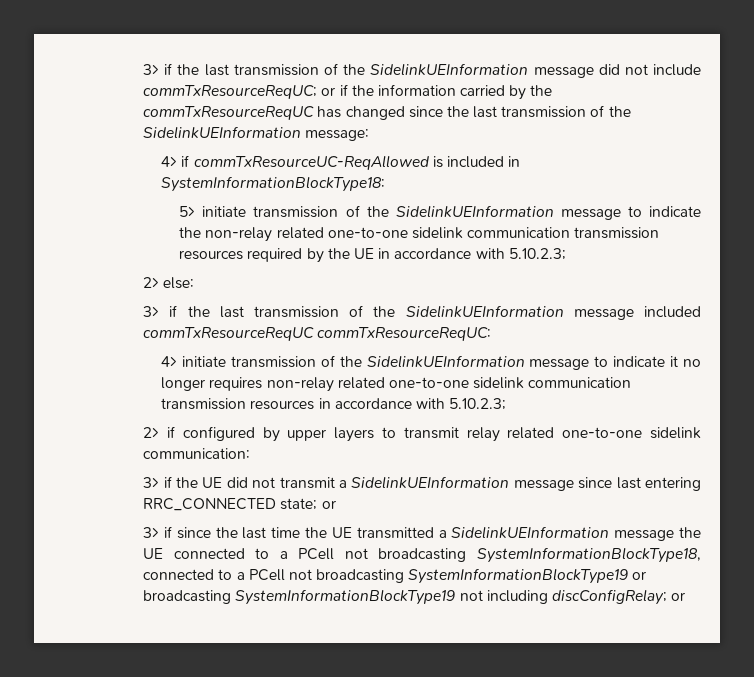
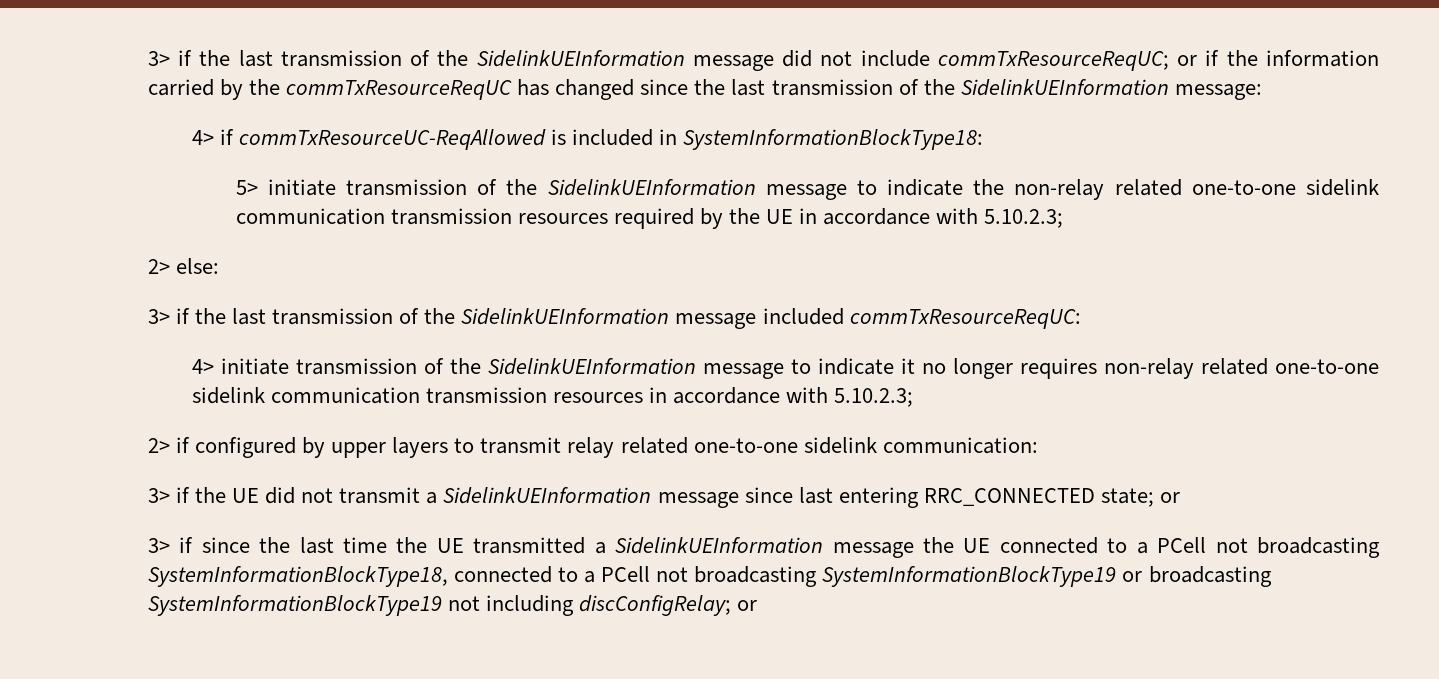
- 3> if the last transmission of the SidelinkUEInformation message included commTxResourceReqUC commTxResourceReqUC:
+ 3> if the last transmission of the SidelinkUEInformation message included commTxResourceReqUC:

